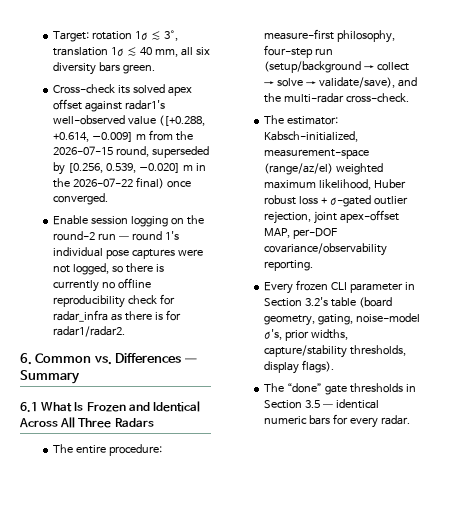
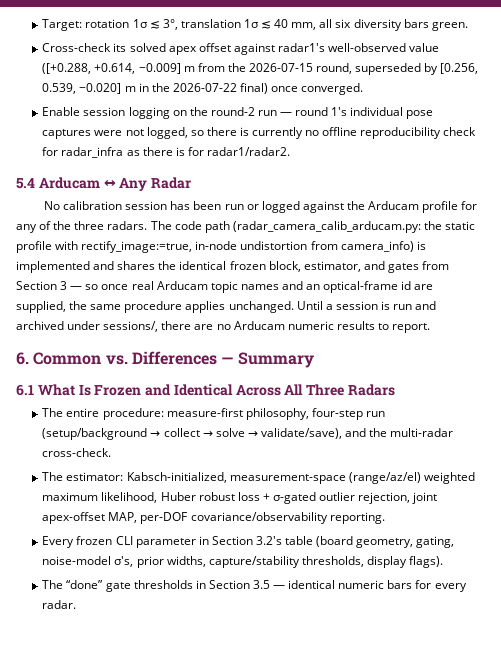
+ 5.4 Arducam ↔ Any Radar
+ No calibration session has been run or logged against the Arducam profile for any of the three radars. The code path (radar_camera_calib_arducam.py: the static profile with rectify_image:=true, in-node undistortion from camera_info) is implemented and shares the identical frozen block, estimator, and gates from Section 3 — so once real Arducam topic names and an optical-frame id are supplied, the same procedure applies unchanged. Until a session is run and archived under sessions/, there are no Arducam numeric results to report.

